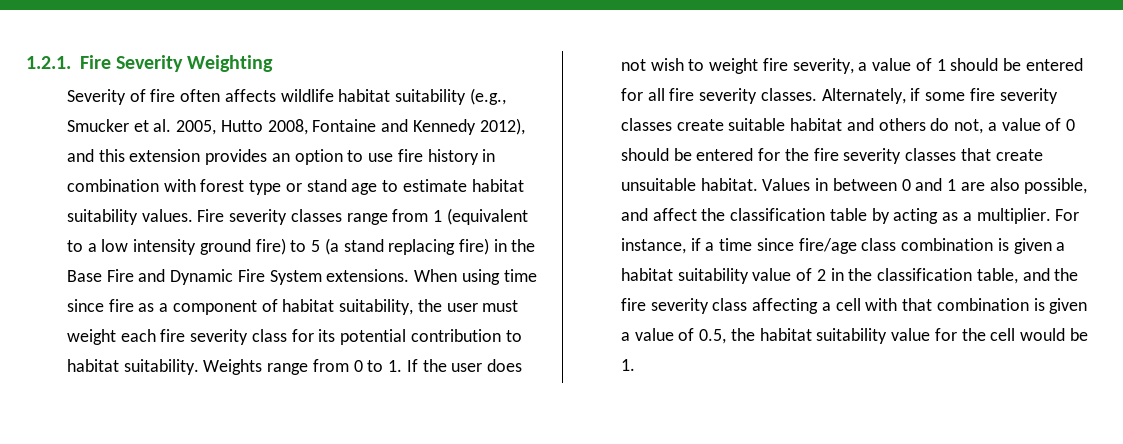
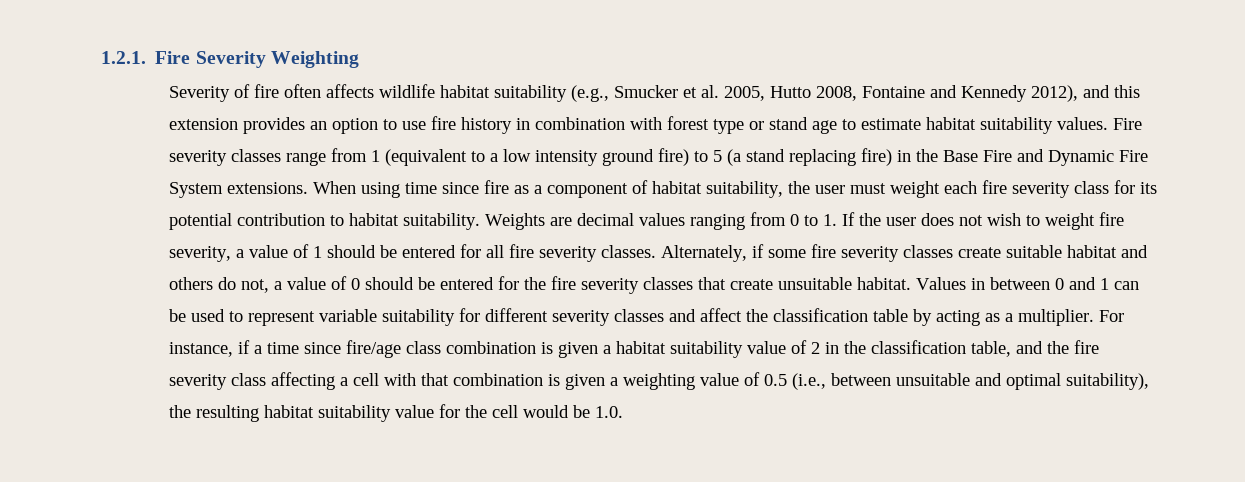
- Weights range from 0 to 1. If the user does not wish to weight fire severity, a value of 1 should be entered for all fire severity classes.
+ Weights are decimal values ranging from 0 to 1. If the user does not wish to weight fire severity, a value of 1 should be entered for all fire severity classes.
- Values in between 0 and 1 are also possible, and affect the classification table by acting as a multiplier.
+ Values in between 0 and 1 can be used to represent variable suitability for different severity classes and affect the classification table by acting as a multiplier.
- For instance, if a time since fire/age class combination is given a habitat suitability value of 2 in the classification table, and the fire severity class affecting a cell with that combination is given a value of 0.5, the habitat suitability value for the cell would be 1.
+ For instance, if a time since fire/age class combination is given a habitat suitability value of 2 in the classification table, and the fire severity class affecting a cell with that combination is given a weighting value of 0.5 (i.e., between unsuitable and optimal suitability), the resulting habitat suitability value for the cell would be 1.0.

